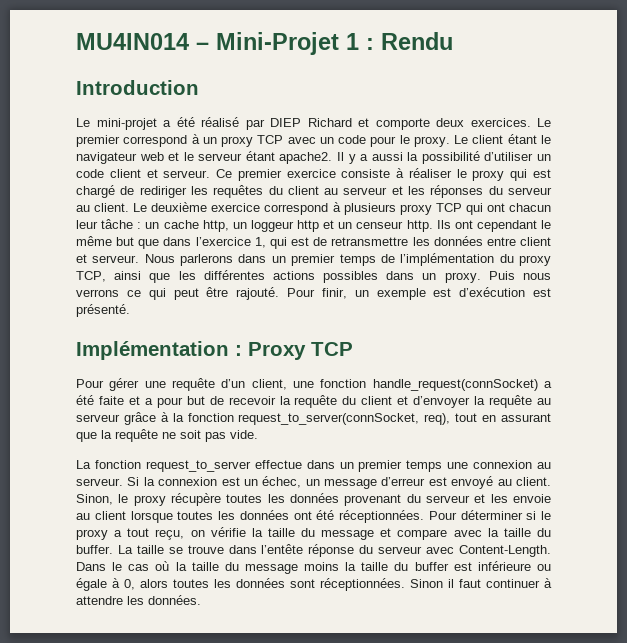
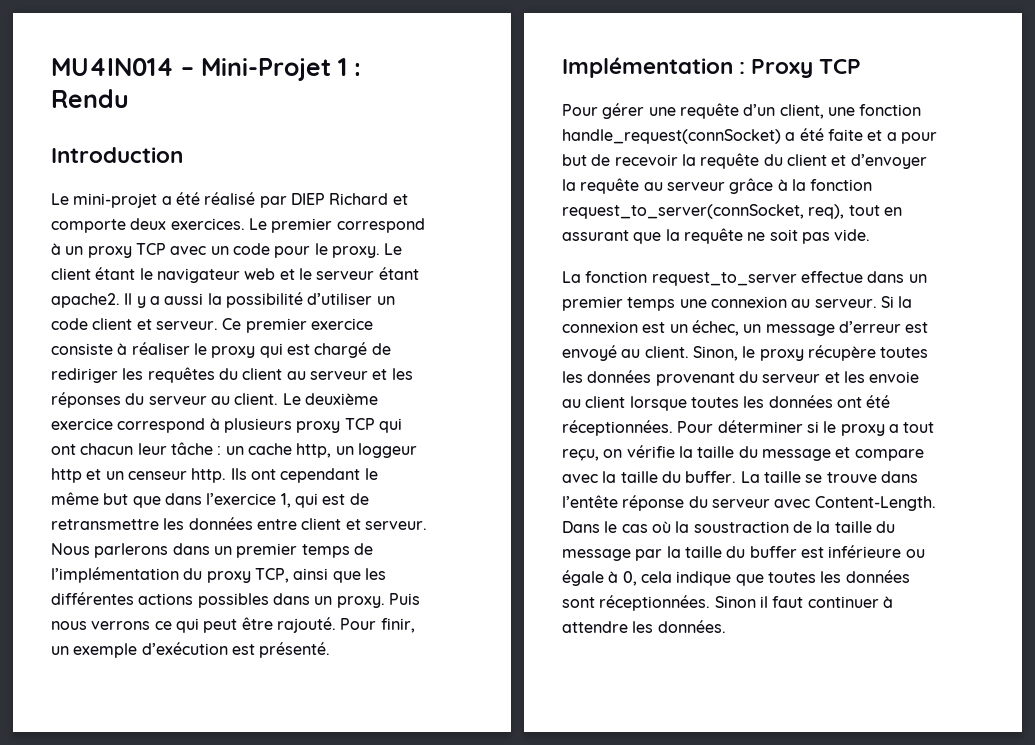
- Pour finir, un exemple est d’exécution est présenté.
+ Pour finir, un exemple d’exécution est présenté.
- Dans le cas où la taille du message moins la taille du buffer est inférieure ou égale à 0, alors toutes les données sont réceptionnées.
+ Dans le cas où la soustraction de la taille du message par la taille du buffer est inférieure ou égale à 0, cela indique que toutes les données sont réceptionnées.

